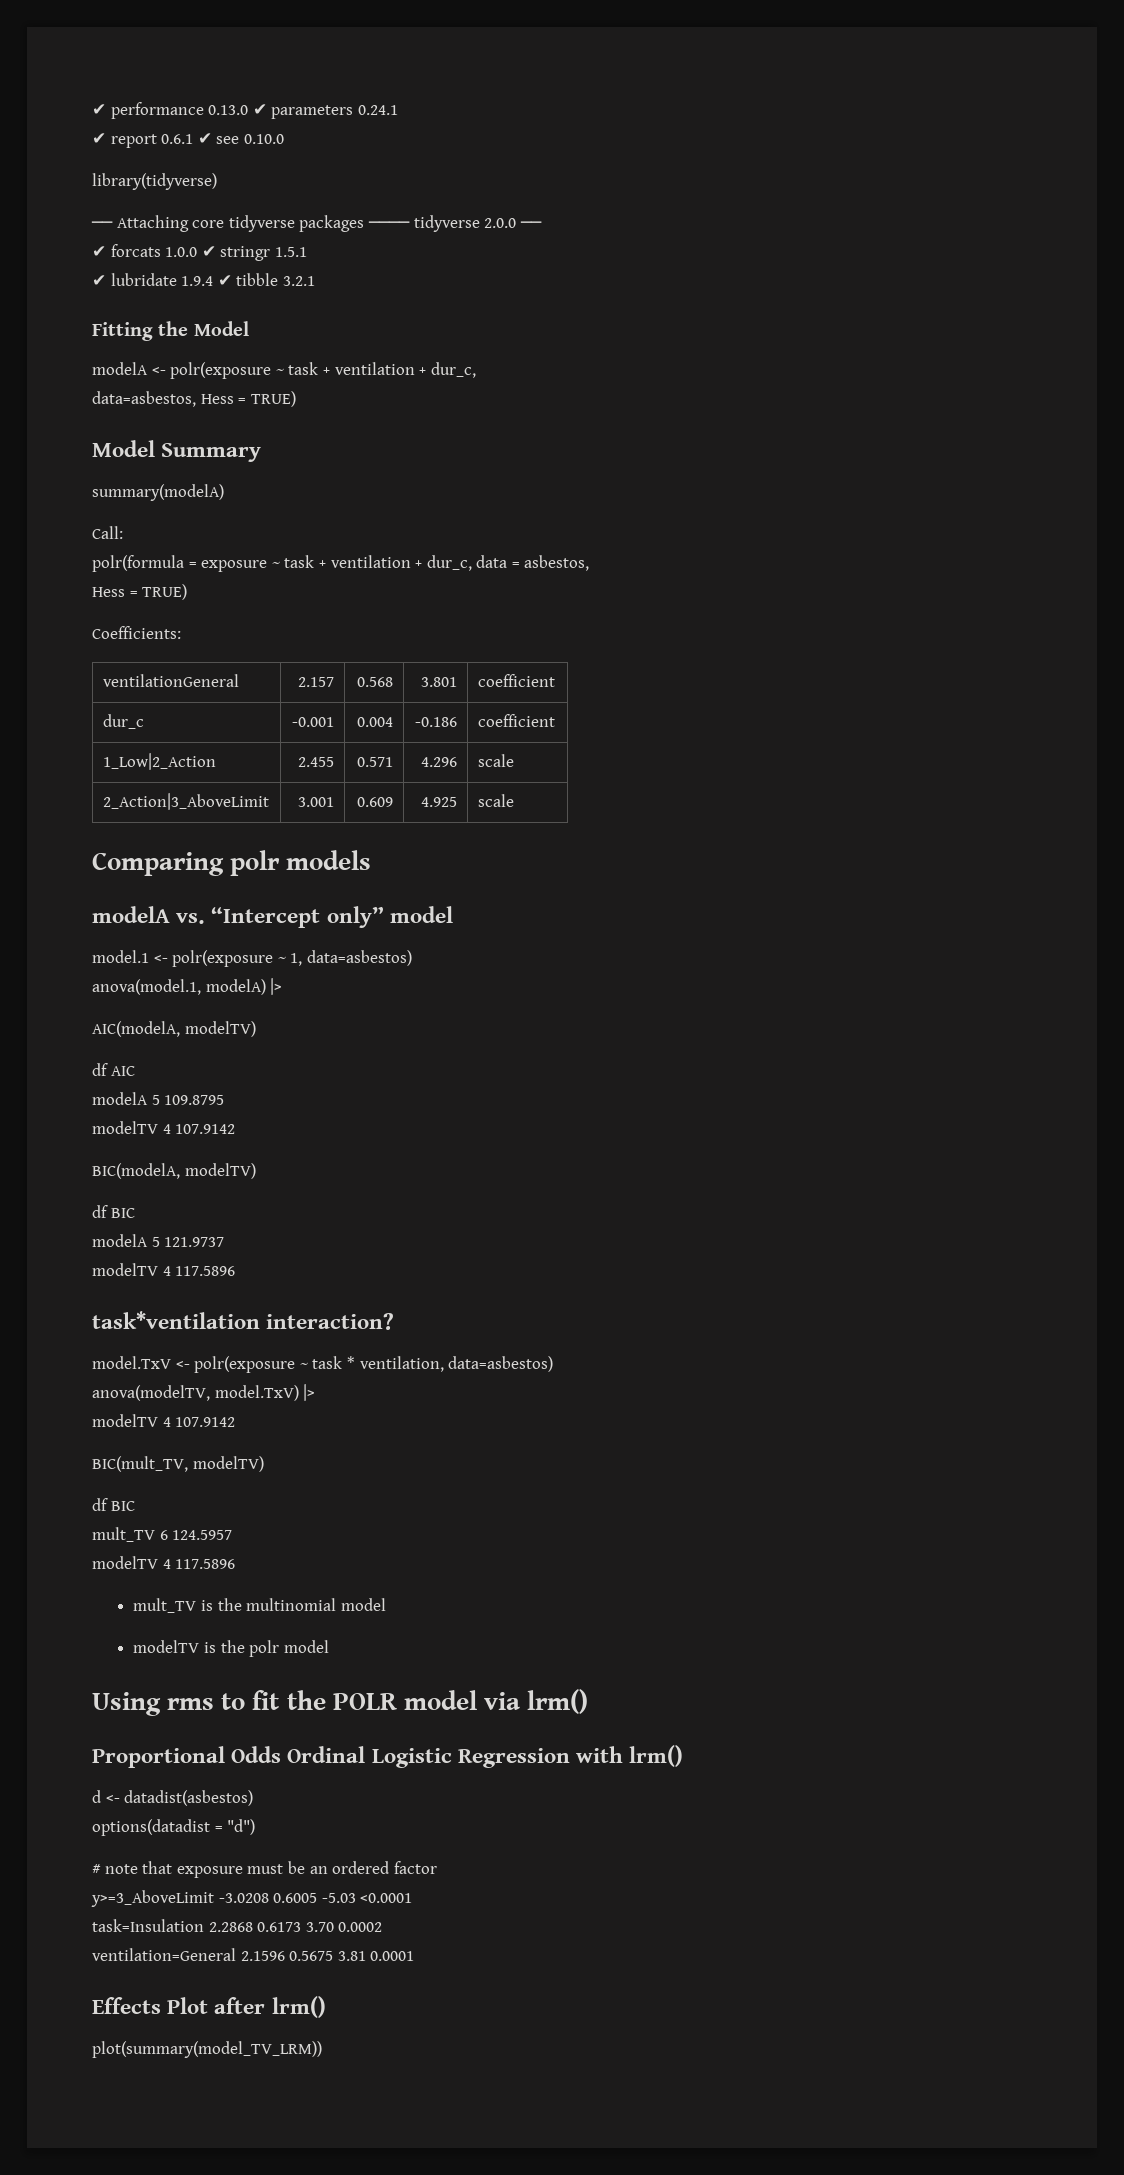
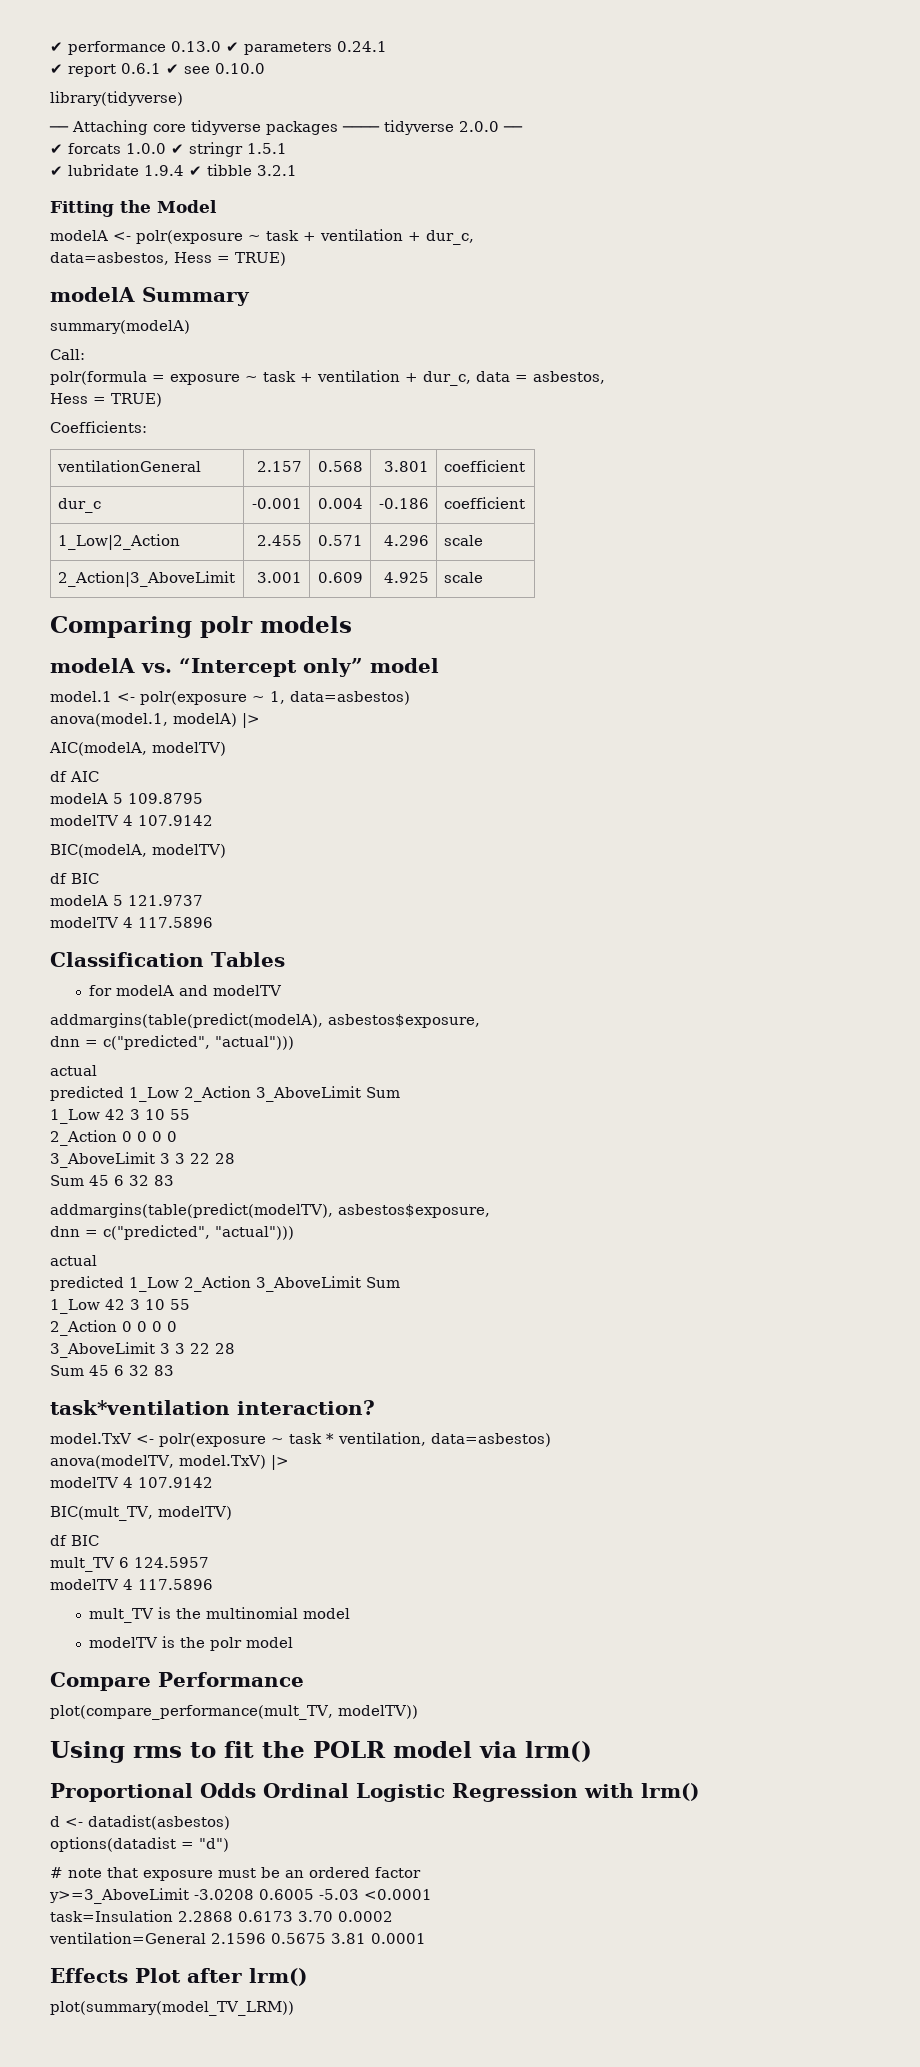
- Model Summary
+ modelA Summary
+ Classification Tables
+ for modelA and modelTV
+ addmargins(table(predict(modelA), asbestos$exposure,
+ dnn = c("predicted", "actual")))
+ actual
+ predicted 1_Low 2_Action 3_AboveLimit Sum
+ 1_Low 42 3 10 55
+ 2_Action 0 0 0 0
+ 3_AboveLimit 3 3 22 28
+ Sum 45 6 32 83
+ addmargins(table(predict(modelTV), asbestos$exposure,
+ dnn = c("predicted", "actual")))
+ actual
+ predicted 1_Low 2_Action 3_AboveLimit Sum
+ 1_Low 42 3 10 55
+ 2_Action 0 0 0 0
+ 3_AboveLimit 3 3 22 28
+ Sum 45 6 32 83
+ Compare Performance
+ plot(compare_performance(mult_TV, modelTV))

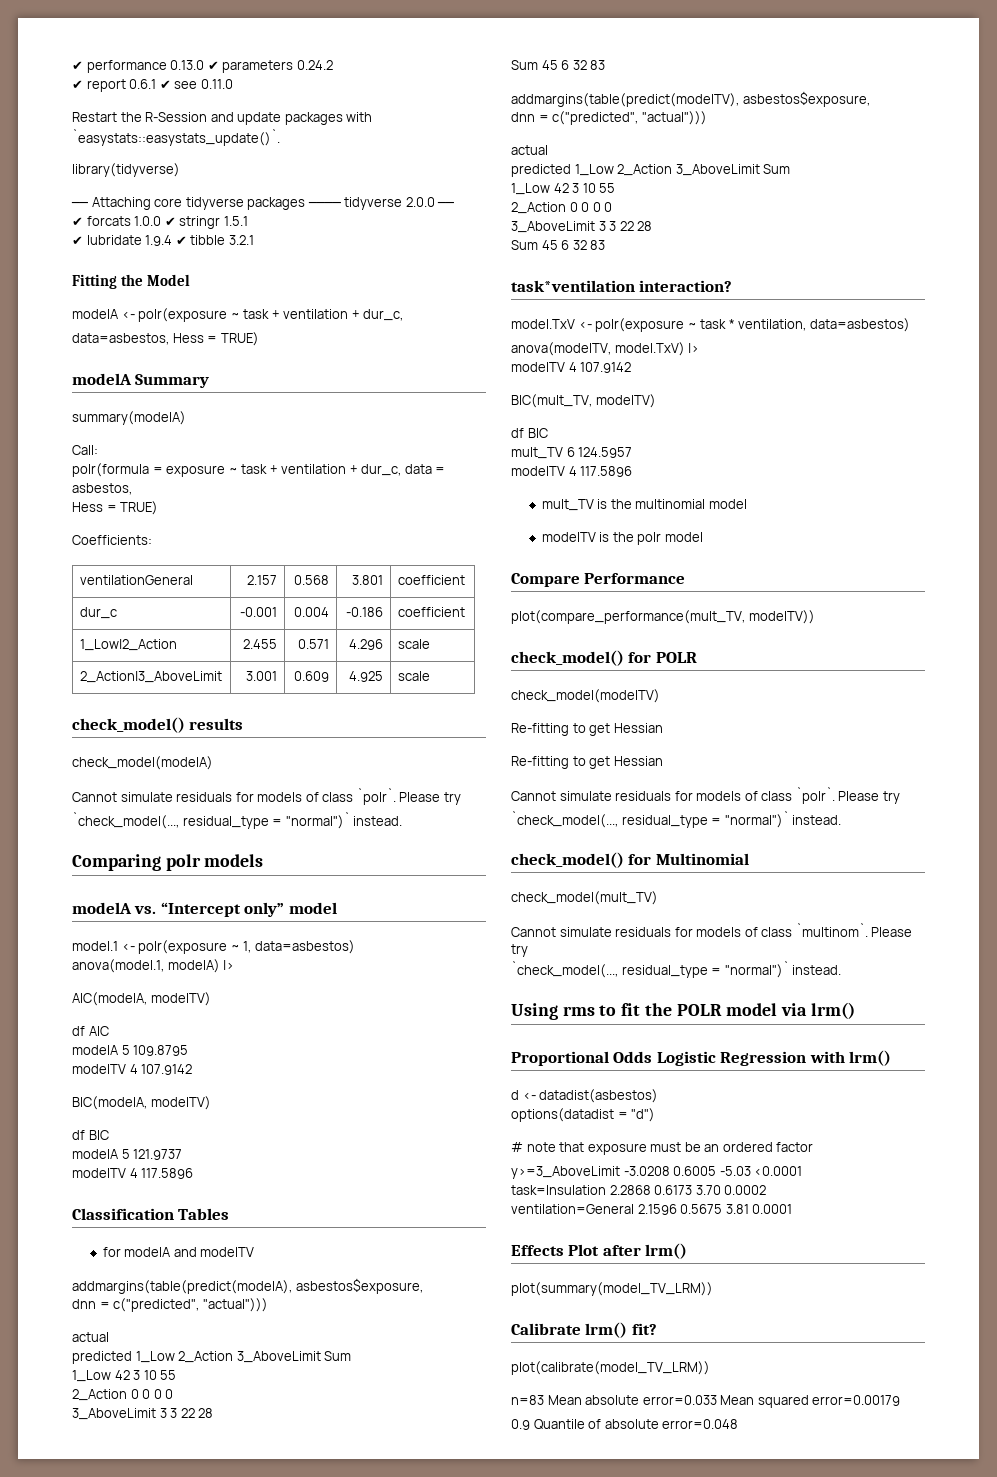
- ✔ performance 0.13.0 ✔ parameters 0.24.1
+ ✔ performance 0.13.0 ✔ parameters 0.24.2
- ✔ report 0.6.1 ✔ see 0.10.0
+ ✔ report 0.6.1 ✔ see 0.11.0
+ Restart the R-Session and update packages with `easystats::easystats_update()`.
+ check_model() results
+ check_model(modelA)
+ Cannot simulate residuals for models of class `polr`. Please try
+ `check_model(..., residual_type = "normal")` instead.
+ check_model() for POLR
+ check_model(modelTV)
+ Re-fitting to get Hessian
+ Re-fitting to get Hessian
+ Cannot simulate residuals for models of class `polr`. Please try
+ `check_model(..., residual_type = "normal")` instead.
+ check_model() for Multinomial
+ check_model(mult_TV)
+ Cannot simulate residuals for models of class `multinom`. Please try
+ `check_model(..., residual_type = "normal")` instead.
- Proportional Odds Ordinal Logistic Regression with lrm()
+ Proportional Odds Logistic Regression with lrm()
+ Calibrate lrm() fit?
+ plot(calibrate(model_TV_LRM))
+ n=83 Mean absolute error=0.033 Mean squared error=0.00179
+ 0.9 Quantile of absolute error=0.048

